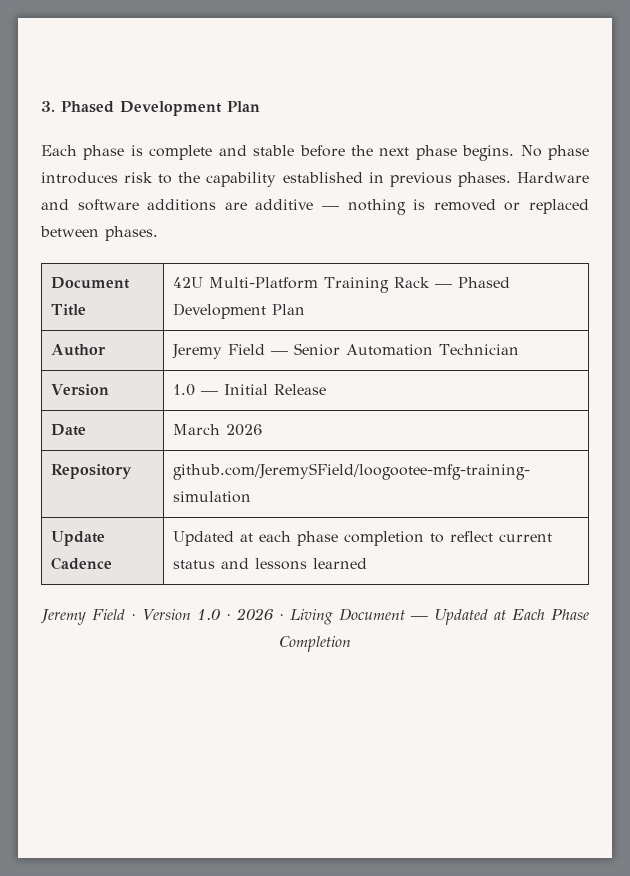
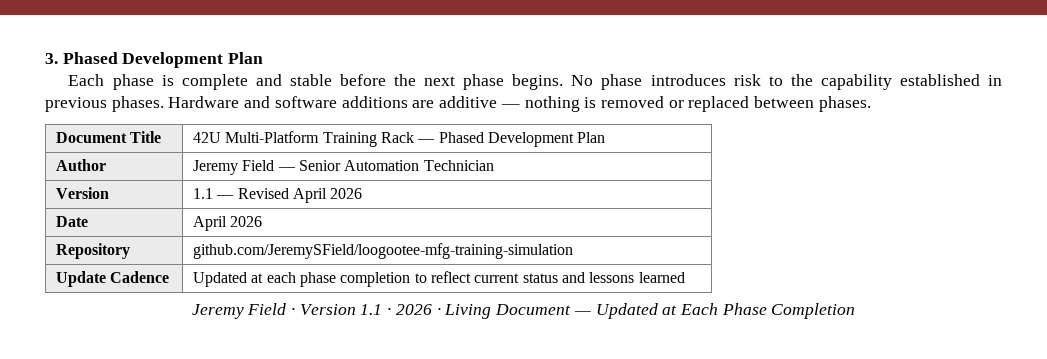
- Version | 1.0 — Initial Release
+ Version | 1.1 — Revised April 2026
- Date | March 2026
+ Date | April 2026
- Jeremy Field · Version 1.0 · 2026 · Living Document — Updated at Each Phase Completion
+ Jeremy Field · Version 1.1 · 2026 · Living Document — Updated at Each Phase Completion

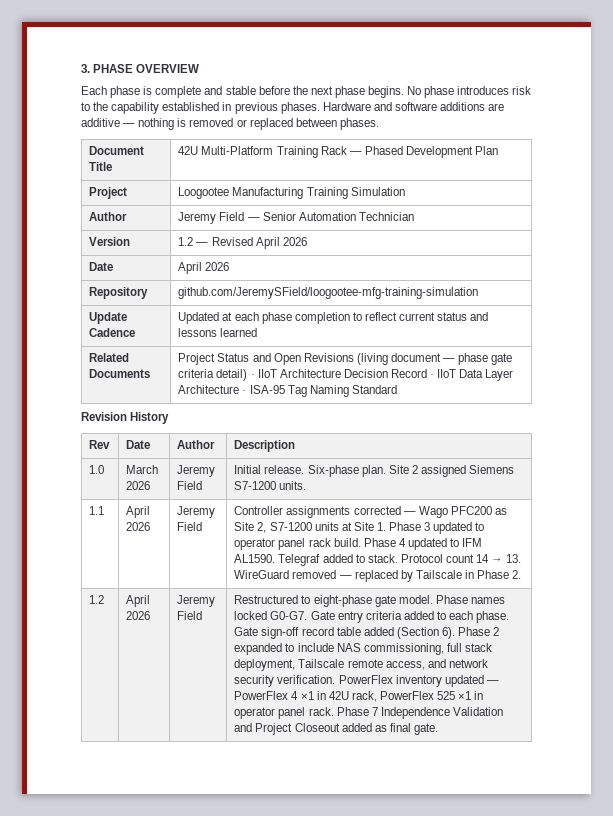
- 3. Phased Development Plan
+ 3. PHASE OVERVIEW
+ Project | Loogootee Manufacturing Training Simulation
- Version | 1.1 — Revised April 2026
+ Version | 1.2 — Revised April 2026
- Jeremy Field · Version 1.1 · 2026 · Living Document — Updated at Each Phase Completion
+ Related Documents | Project Status and Open Revisions (living document — phase gate criteria detail) · IIoT Architecture Decision Record · IIoT Data Layer Architecture · ISA-95 Tag Naming Standard
+ Revision History
+ Rev | Date | Author | Description
+ 1.0 | March 2026 | Jeremy Field | Initial release. Six-phase plan. Site 2 assigned Siemens S7-1200 units.
+ 1.1 | April 2026 | Jeremy Field | Controller assignments corrected — Wago PFC200 as Site 2, S7-1200 units at Site 1. Phase 3 updated to operator panel rack build. Phase 4 updated to IFM AL1590. Telegraf added to stack. Protocol count 14 → 13. WireGuard removed — replaced by Tailscale in Phase 2.
+ 1.2 | April 2026 | Jeremy Field | Restructured to eight-phase gate model. Phase names locked G0-G7. Gate entry criteria added to each phase. Gate sign-off record table added (Section 6). Phase 2 expanded to include NAS commissioning, full stack deployment, Tailscale remote access, and network security verification. PowerFlex inventory updated — PowerFlex 4 ×1 in 42U rack, PowerFlex 525 ×1 in operator panel rack. Phase 7 Independence Validation and Project Closeout added as final gate.

